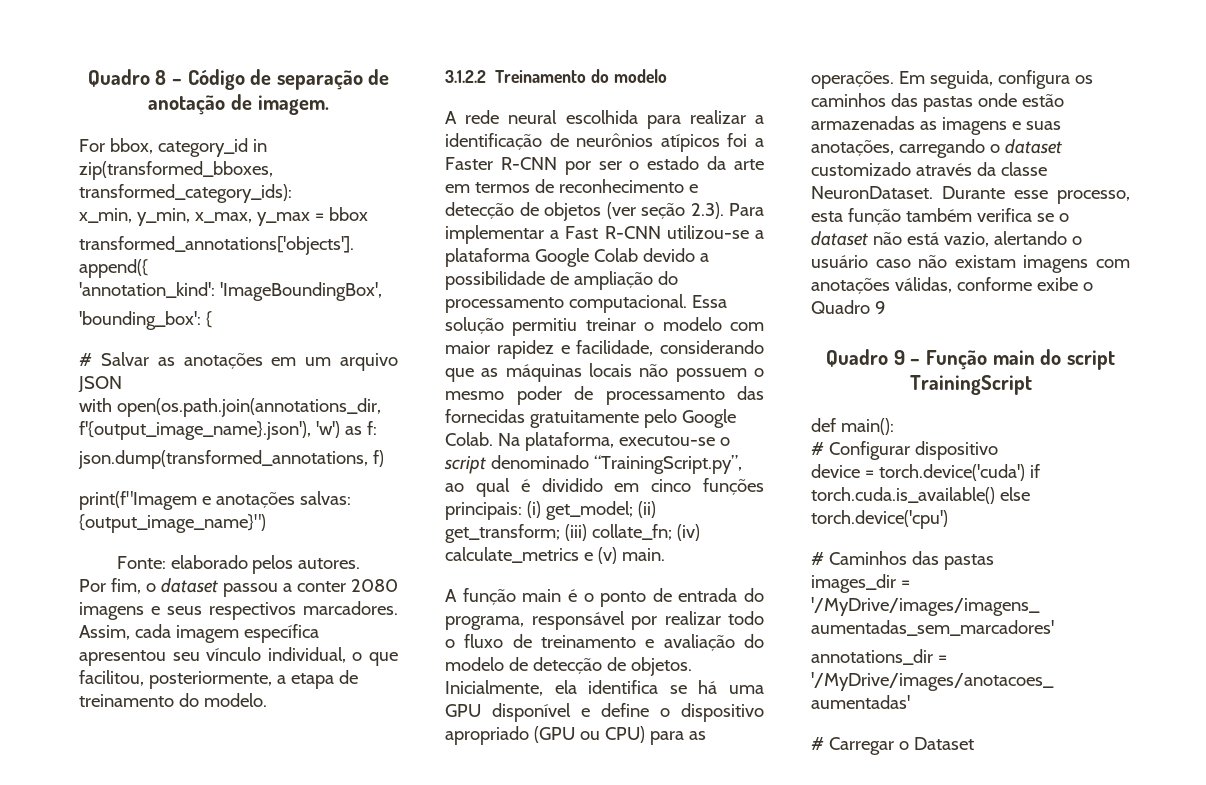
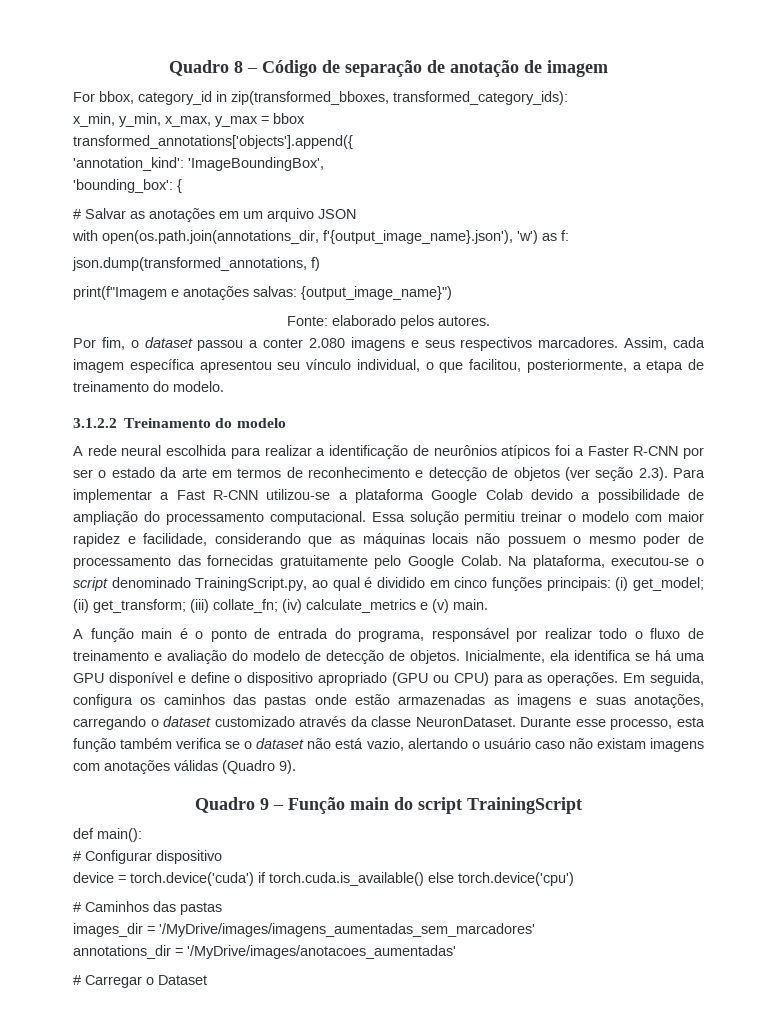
- Quadro 8 – Código de separação de anotação de imagem.
+ Quadro 8 – Código de separação de anotação de imagem
- Por fim, o dataset passou a conter 2080 imagens e seus respectivos marcadores.
+ Por fim, o dataset passou a conter 2.080 imagens e seus respectivos marcadores.
- Na plataforma, executou-se o script denominado “TrainingScript.py”, ao qual é dividido em cinco funções principais: (i) get_model; (ii) get_transform; (iii) collate_fn; (iv) calculate_metrics e (v) main.
+ Na plataforma, executou-se o script denominado TrainingScript.py, ao qual é dividido em cinco funções principais: (i) get_model; (ii) get_transform; (iii) collate_fn; (iv) calculate_metrics e (v) main.
- Durante esse processo, esta função também verifica se o dataset não está vazio, alertando o usuário caso não existam imagens com anotações válidas, conforme exibe o Quadro 9
+ Durante esse processo, esta função também verifica se o dataset não está vazio, alertando o usuário caso não existam imagens com anotações válidas (Quadro 9).

